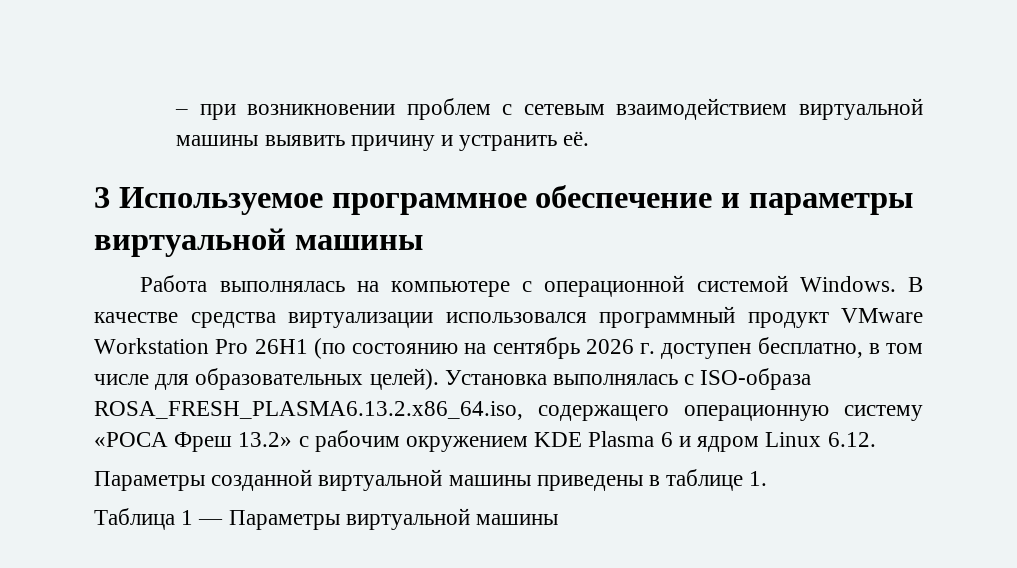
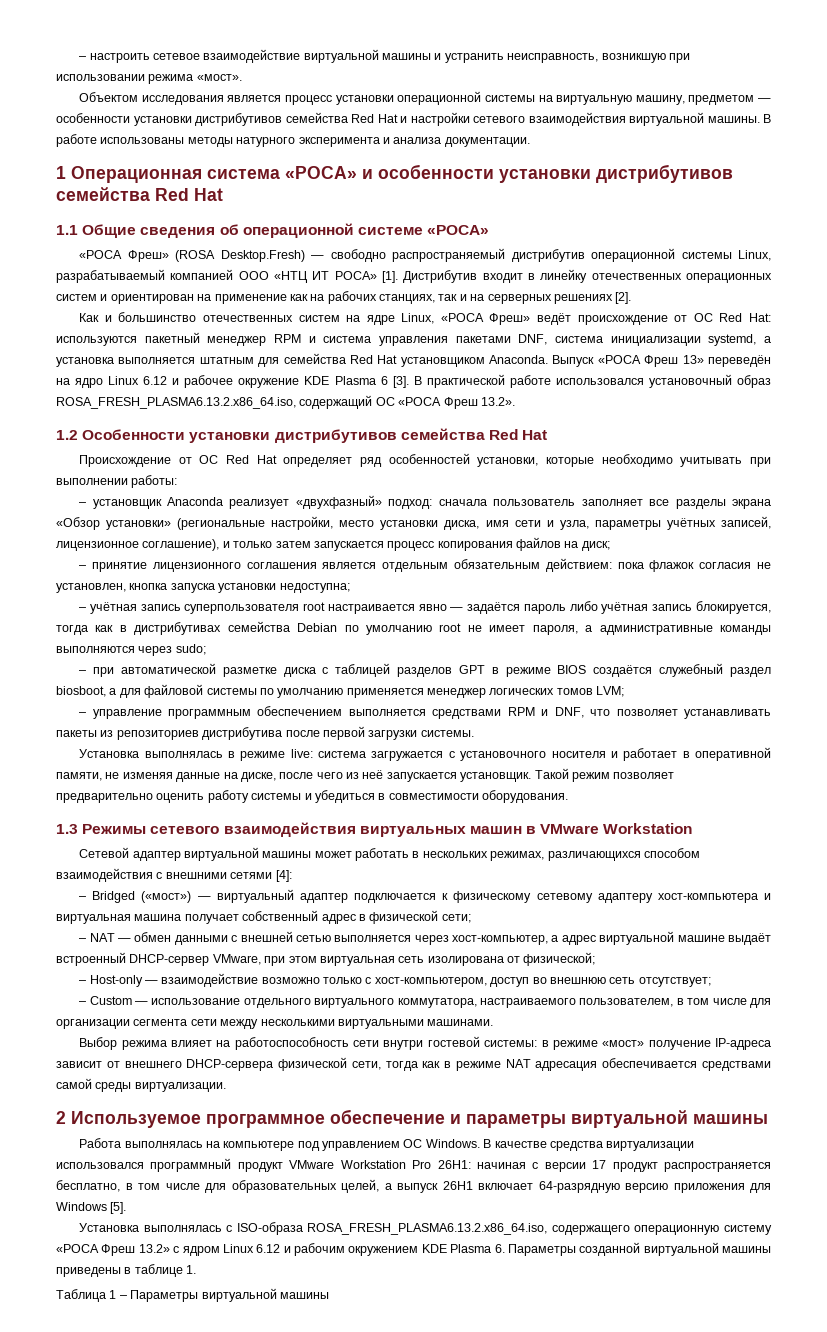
- – при возникновении проблем с сетевым взаимодействием виртуальной машины выявить причину и устранить её.
- 3 Используемое программное обеспечение и параметры виртуальной машины
+ – настроить сетевое взаимодействие виртуальной машины и устранить неисправность, возникшую при использовании режима «мост».
+ Объектом исследования является процесс установки операционной системы на виртуальную машину, предметом — особенности установки дистрибутивов семейства Red Hat и настройки сетевого взаимодействия виртуальной машины. В работе использованы методы натурного эксперимента и анализа документации.
+ 1 Операционная система «РОСА» и особенности установки дистрибутивов семейства Red Hat
+ 1.1 Общие сведения об операционной системе «РОСА»
+ «РОСА Фреш» (ROSA Desktop.Fresh) — свободно распространяемый дистрибутив операционной системы Linux, разрабатываемый компанией ООО «НТЦ ИТ РОСА» [1]. Дистрибутив входит в линейку отечественных операционных систем и ориентирован на применение как на рабочих станциях, так и на серверных решениях [2].
+ Как и большинство отечественных систем на ядре Linux, «РОСА Фреш» ведёт происхождение от ОС Red Hat: используются пакетный менеджер RPM и система управления пакетами DNF, система инициализации systemd, а установка выполняется штатным для семейства Red Hat установщиком Anaconda. Выпуск «РОСА Фреш 13» переведён на ядро Linux 6.12 и рабочее окружение KDE Plasma 6 [3]. В практической работе использовался установочный образ ROSA_FRESH_PLASMA6.13.2.x86_64.iso, содержащий ОС «РОСА Фреш 13.2».
+ 1.2 Особенности установки дистрибутивов семейства Red Hat
+ Происхождение от ОС Red Hat определяет ряд особенностей установки, которые необходимо учитывать при выполнении работы:
+ – установщик Anaconda реализует «двухфазный» подход: сначала пользователь заполняет все разделы экрана «Обзор установки» (региональные настройки, место установки диска, имя сети и узла, параметры учётных записей, лицензионное соглашение), и только затем запускается процесс копирования файлов на диск;
+ – принятие лицензионного соглашения является отдельным обязательным действием: пока флажок согласия не установлен, кнопка запуска установки недоступна;
+ – учётная запись суперпользователя root настраивается явно — задаётся пароль либо учётная запись блокируется, тогда как в дистрибутивах семейства Debian по умолчанию root не имеет пароля, а административные команды выполняются через sudo;
+ – при автоматической разметке диска с таблицей разделов GPT в режиме BIOS создаётся служебный раздел biosboot, а для файловой системы по умолчанию применяется менеджер логических томов LVM;
+ – управление программным обеспечением выполняется средствами RPM и DNF, что позволяет устанавливать пакеты из репозиториев дистрибутива после первой загрузки системы.
+ Установка выполнялась в режиме live: система загружается с установочного носителя и работает в оперативной памяти, не изменяя данные на диске, после чего из неё запускается установщик. Такой режим позволяет предварительно оценить работу системы и убедиться в совместимости оборудования.
+ 1.3 Режимы сетевого взаимодействия виртуальных машин в VMware Workstation
+ Сетевой адаптер виртуальной машины может работать в нескольких режимах, различающихся способом взаимодействия с внешними сетями [4]:
+ – Bridged («мост») — виртуальный адаптер подключается к физическому сетевому адаптеру хост-компьютера и виртуальная машина получает собственный адрес в физической сети;
+ – NAT — обмен данными с внешней сетью выполняется через хост-компьютер, а адрес виртуальной машине выдаёт встроенный DHCP-сервер VMware, при этом виртуальная сеть изолирована от физической;
+ – Host-only — взаимодействие возможно только с хост-компьютером, доступ во внешнюю сеть отсутствует;
+ – Custom — использование отдельного виртуального коммутатора, настраиваемого пользователем, в том числе для организации сегмента сети между несколькими виртуальными машинами.
+ Выбор режима влияет на работоспособность сети внутри гостевой системы: в режиме «мост» получение IP-адреса зависит от внешнего DHCP-сервера физической сети, тогда как в режиме NAT адресация обеспечивается средствами самой среды виртуализации.
+ 2 Используемое программное обеспечение и параметры виртуальной машины
- Работа выполнялась на компьютере с операционной системой Windows.
+ Работа выполнялась на компьютере под управлением ОС Windows.
- В качестве средства виртуализации использовался программный продукт VMware Workstation Pro 26H1 (по состоянию на сентябрь 2026 г. доступен бесплатно, в том числе для образовательных целей). Установка выполнялась с ISO-образа ROSA_FRESH_PLASMA6.13.2.x86_64.iso, содержащего операционную систему «РОСА Фреш 13.2» с рабочим окружением KDE Plasma 6 и ядром Linux 6.12.
- Параметры созданной виртуальной машины приведены в таблице 1.
+ В качестве средства виртуализации использовался программный продукт VMware Workstation Pro 26H1: начиная с версии 17 продукт распространяется бесплатно, в том числе для образовательных целей, а выпуск 26H1 включает 64-разрядную версию приложения для Windows [5].
+ Установка выполнялась с ISO-образа ROSA_FRESH_PLASMA6.13.2.x86_64.iso, содержащего операционную систему «РОСА Фреш 13.2» с ядром Linux 6.12 и рабочим окружением KDE Plasma 6. Параметры созданной виртуальной машины приведены в таблице 1.
- Таблица 1 — Параметры виртуальной машины
+ Таблица 1 – Параметры виртуальной машины

